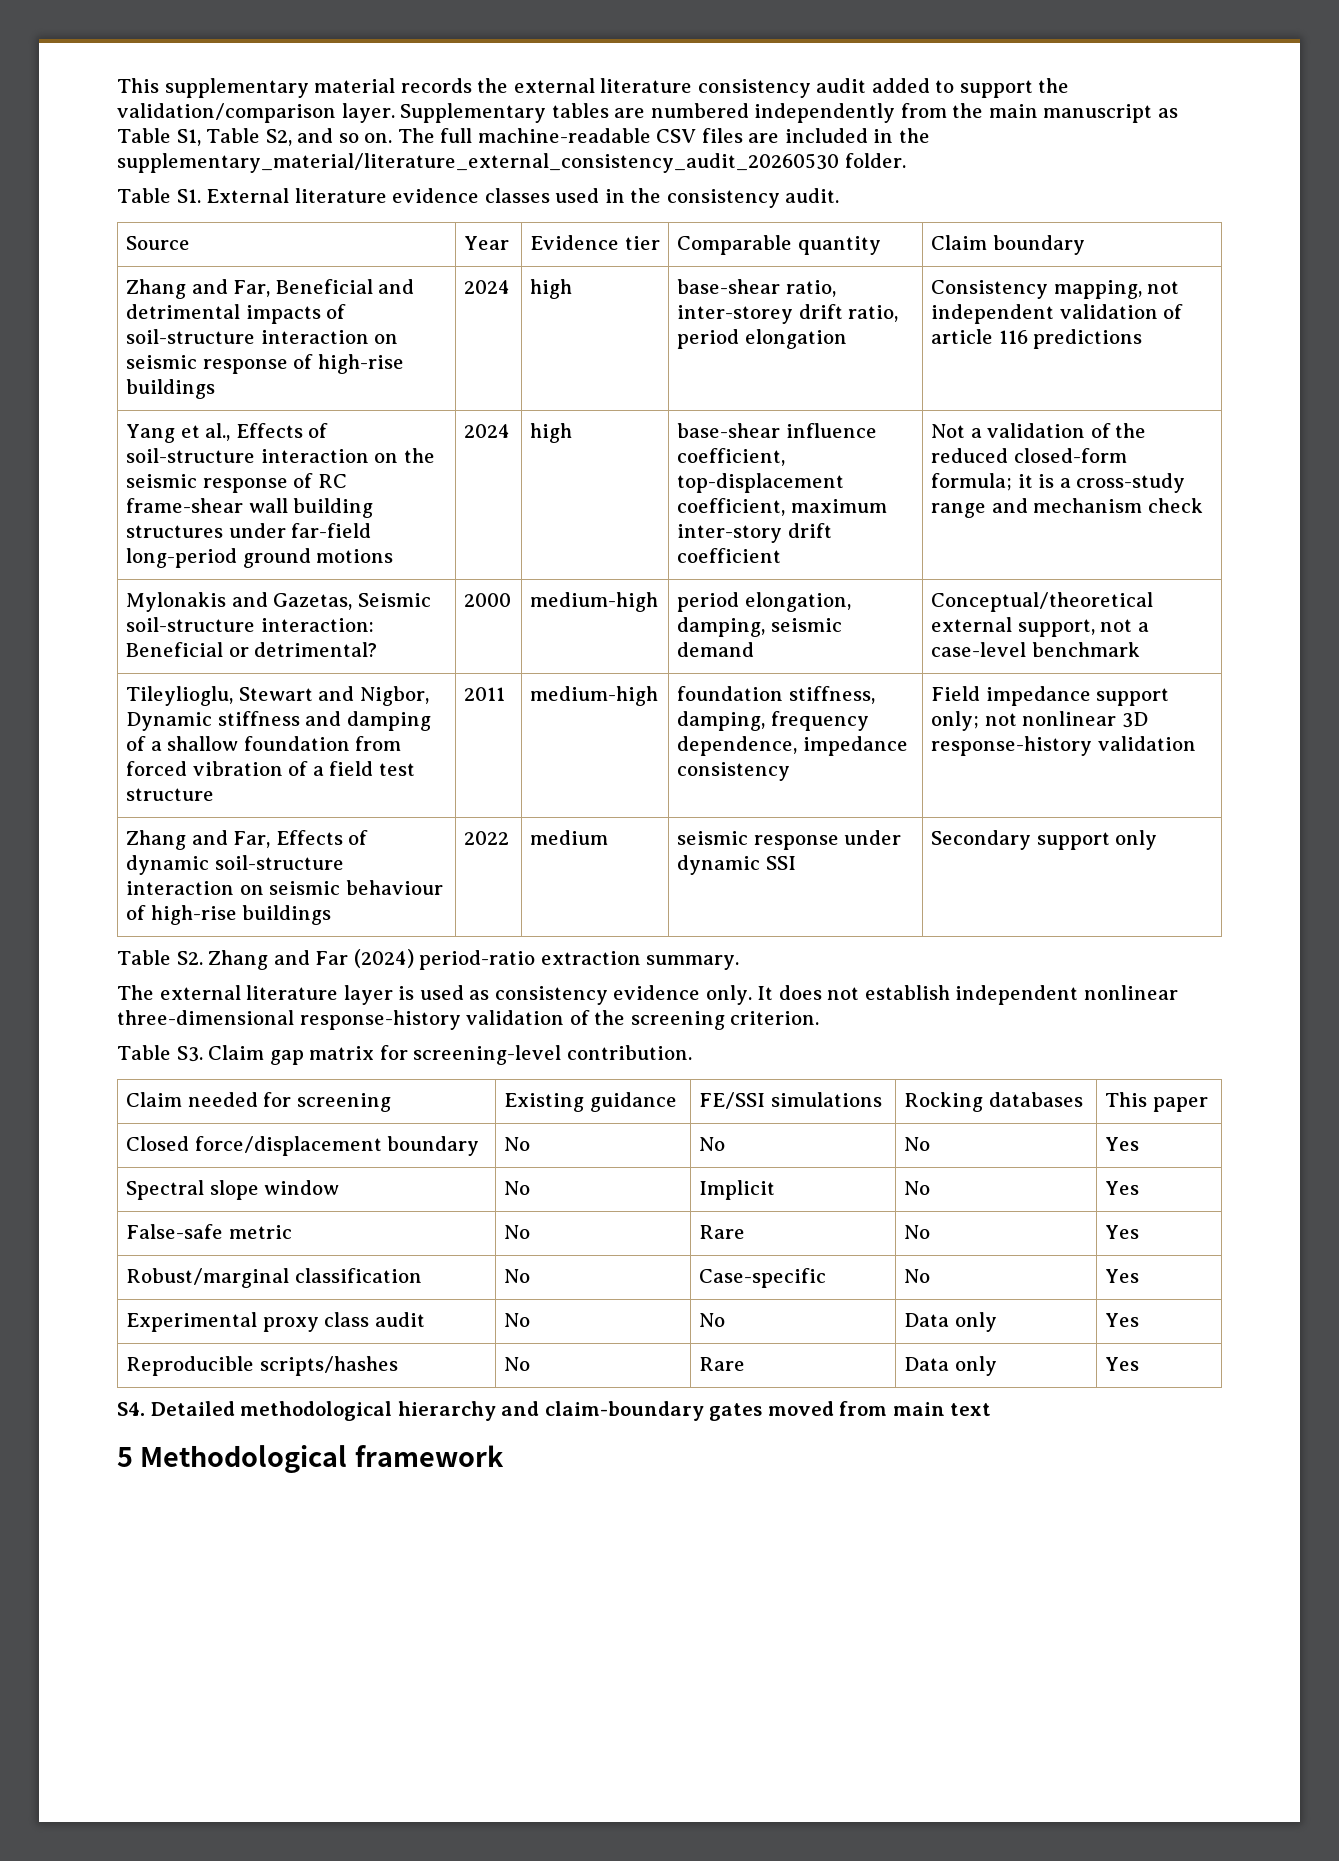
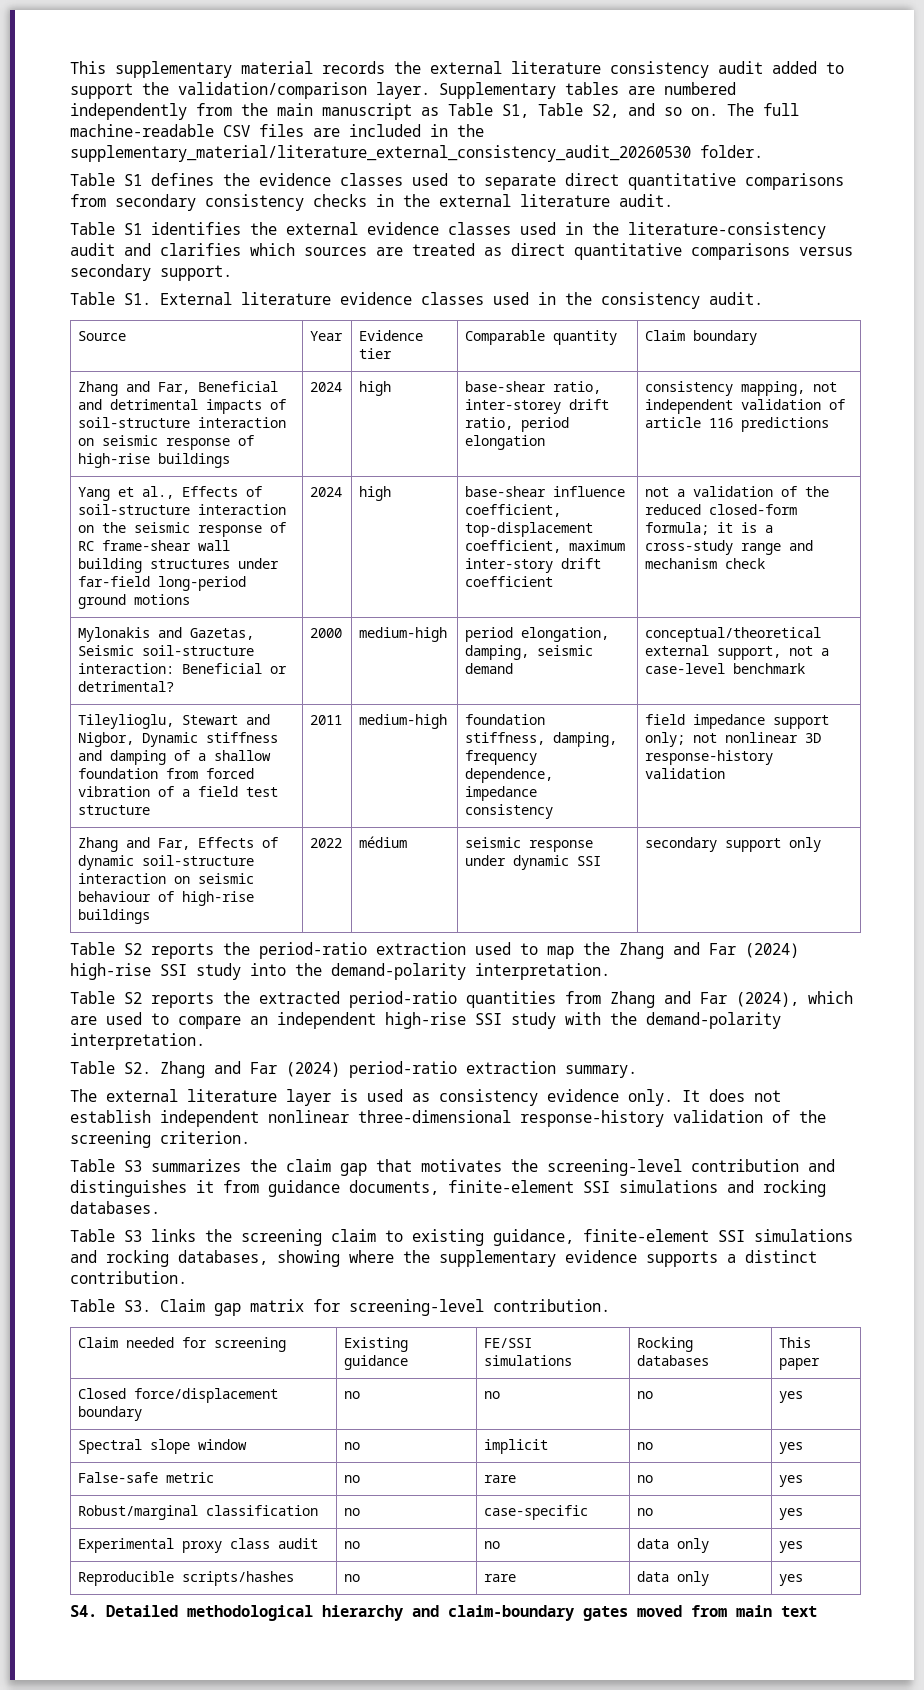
+ Table S1 defines the evidence classes used to separate direct quantitative comparisons from secondary consistency checks in the external literature audit.
+ Table S1 identifies the external evidence classes used in the literature-consistency audit and clarifies which sources are treated as direct quantitative comparisons versus secondary support.
- Zhang and Far, Beneficial and detrimental impacts of soil-structure interaction on seismic response of high-rise buildings | 2024 | high | base-shear ratio, inter-storey drift ratio, period elongation | Consistency mapping, not independent validation of article 116 predictions
+ Zhang and Far, Beneficial and detrimental impacts of soil-structure interaction on seismic response of high-rise buildings | 2024 | high | base-shear ratio, inter-storey drift ratio, period elongation | consistency mapping, not independent validation of article 116 predictions
- Not a validation of the reduced closed-form formula; it is a cross-study range and mechanism check
+ not a validation of the reduced closed-form formula; it is a cross-study range and mechanism check
- Mylonakis and Gazetas, Seismic soil-structure interaction: Beneficial or detrimental? | 2000 | medium-high | period elongation, damping, seismic demand | Conceptual/theoretical external support, not a case-level benchmark
+ Mylonakis and Gazetas, Seismic soil-structure interaction: Beneficial or detrimental? | 2000 | medium-high | period elongation, damping, seismic demand | conceptual/theoretical external support, not a case-level benchmark
- Tileylioglu, Stewart and Nigbor, Dynamic stiffness and damping of a shallow foundation from forced vibration of a field test structure | 2011 | medium-high | foundation stiffness, damping, frequency dependence, impedance consistency | Field impedance support only; not nonlinear 3D response-history validation
+ Tileylioglu, Stewart and Nigbor, Dynamic stiffness and damping of a shallow foundation from forced vibration of a field test structure | 2011 | medium-high | foundation stiffness, damping, frequency dependence, impedance consistency | field impedance support only; not nonlinear 3D response-history validation
- Zhang and Far, Effects of dynamic soil-structure interaction on seismic behaviour of high-rise buildings | 2022 | medium | seismic response under dynamic SSI | Secondary support only
+ Zhang and Far, Effects of dynamic soil-structure interaction on seismic behaviour of high-rise buildings | 2022 | médium | seismic response under dynamic SSI | secondary support only
+ Table S2 reports the period-ratio extraction used to map the Zhang and Far (2024) high-rise SSI study into the demand-polarity interpretation.
+ Table S2 reports the extracted period-ratio quantities from Zhang and Far (2024), which are used to compare an independent high-rise SSI study with the demand-polarity interpretation.
+ Table S3 summarizes the claim gap that motivates the screening-level contribution and distinguishes it from guidance documents, finite-element SSI simulations and rocking databases.
+ Table S3 links the screening claim to existing guidance, finite-element SSI simulations and rocking databases, showing where the supplementary evidence supports a distinct contribution.
- Closed force/displacement boundary | No | No | No | Yes
+ Closed force/displacement boundary | no | no | no | yes
- Spectral slope window | No | Implicit | No | Yes
- False-safe metric | No | Rare | No | Yes
- Robust/marginal classification | No | Case-specific | No | Yes
+ Spectral slope window | no | implicit | no | yes
+ False-safe metric | no | rare | no | yes
+ Robust/marginal classification | no | case-specific | no | yes
- Experimental proxy class audit | No | No | Data only | Yes
+ Experimental proxy class audit | no | no | data only | yes
- Reproducible scripts/hashes | No | Rare | Data only | Yes
+ Reproducible scripts/hashes | no | rare | data only | yes
- 5 Methodological framework

